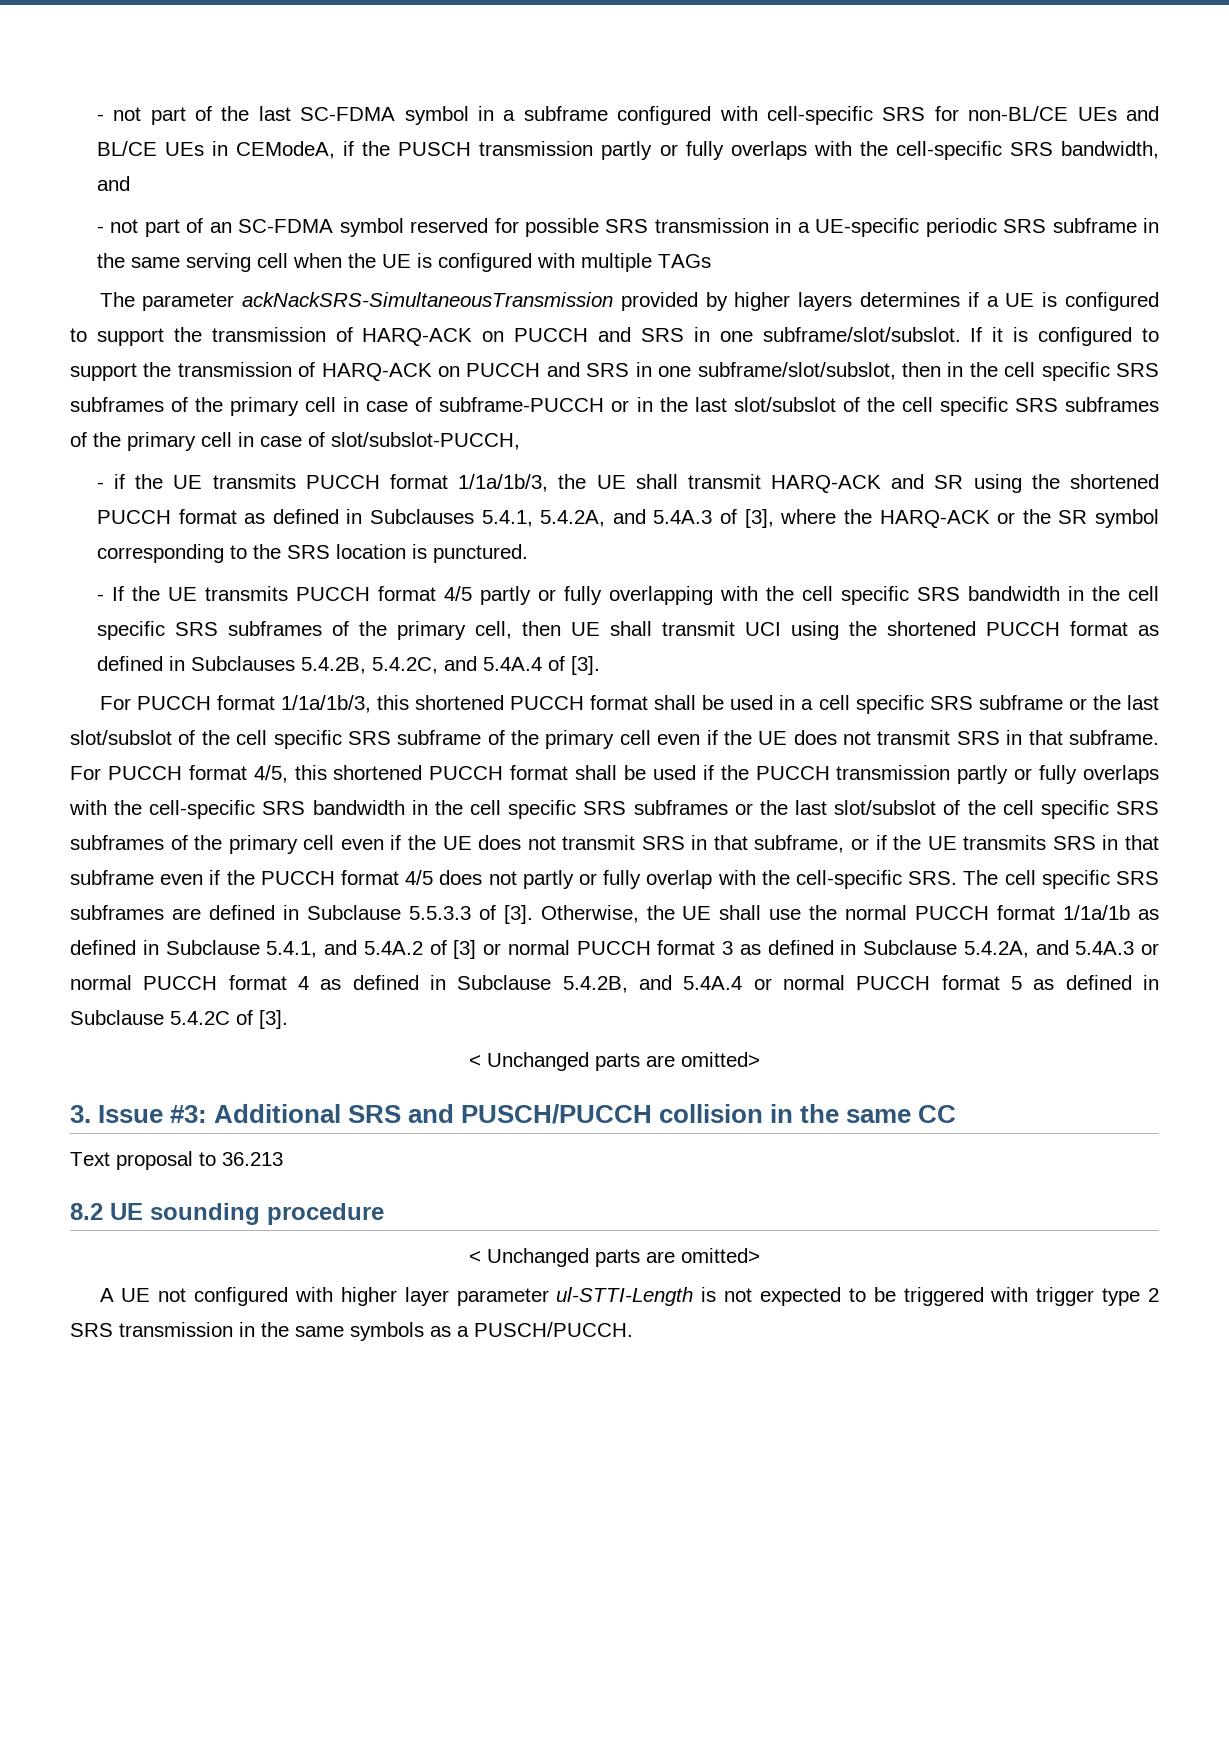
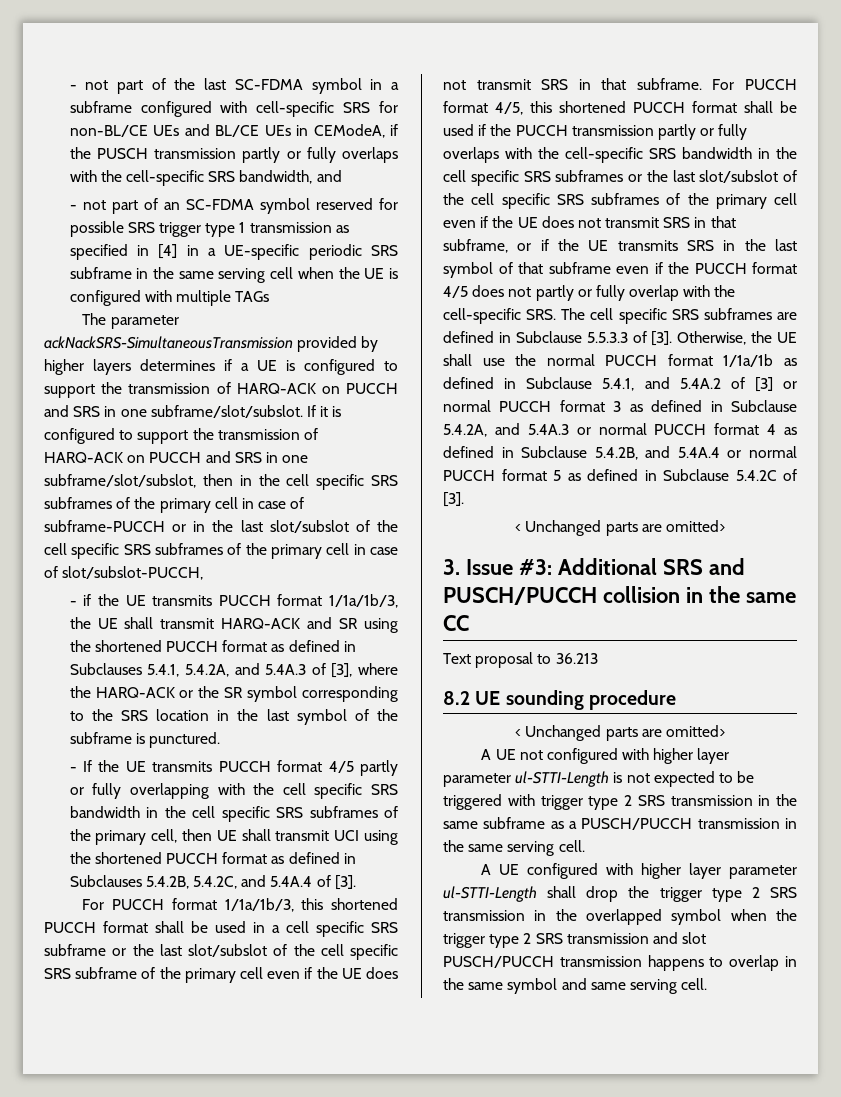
- - not part of an SC-FDMA symbol reserved for possible SRS transmission in a UE-specific periodic SRS subframe in the same serving cell when the UE is configured with multiple TAGs
+ - not part of an SC-FDMA symbol reserved for possible SRS trigger type 1 transmission as specified in [4] in a UE-specific periodic SRS subframe in the same serving cell when the UE is configured with multiple TAGs
- - if the UE transmits PUCCH format 1/1a/1b/3, the UE shall transmit HARQ-ACK and SR using the shortened PUCCH format as defined in Subclauses 5.4.1, 5.4.2A, and 5.4A.3 of [3], where the HARQ-ACK or the SR symbol corresponding to the SRS location is punctured.
+ - if the UE transmits PUCCH format 1/1a/1b/3, the UE shall transmit HARQ-ACK and SR using the shortened PUCCH format as defined in Subclauses 5.4.1, 5.4.2A, and 5.4A.3 of [3], where the HARQ-ACK or the SR symbol corresponding to the SRS location in the last symbol of the subframe is punctured.
- For PUCCH format 4/5, this shortened PUCCH format shall be used if the PUCCH transmission partly or fully overlaps with the cell-specific SRS bandwidth in the cell specific SRS subframes or the last slot/subslot of the cell specific SRS subframes of the primary cell even if the UE does not transmit SRS in that subframe, or if the UE transmits SRS in that subframe even if the PUCCH format 4/5 does not partly or fully overlap with the cell-specific SRS. The cell specific SRS subframes are defined in Subclause 5.5.3.3 of [3].
+ For PUCCH format 4/5, this shortened PUCCH format shall be used if the PUCCH transmission partly or fully overlaps with the cell-specific SRS bandwidth in the cell specific SRS subframes or the last slot/subslot of the cell specific SRS subframes of the primary cell even if the UE does not transmit SRS in that subframe, or if the UE transmits SRS in the last symbol of that subframe even if the PUCCH format 4/5 does not partly or fully overlap with the cell-specific SRS. The cell specific SRS subframes are defined in Subclause 5.5.3.3 of [3].
- A UE not configured with higher layer parameter ul-STTI-Length is not expected to be triggered with trigger type 2 SRS transmission in the same symbols as a PUSCH/PUCCH.
+ A UE not configured with higher layer parameter ul-STTI-Length is not expected to be triggered with trigger type 2 SRS transmission in the same subframe as a PUSCH/PUCCH transmission in the same serving cell.
+ A UE configured with higher layer parameter ul-STTI-Length shall drop the trigger type 2 SRS transmission in the overlapped symbol when the trigger type 2 SRS transmission and slot PUSCH/PUCCH transmission happens to overlap in the same symbol and same serving cell.

